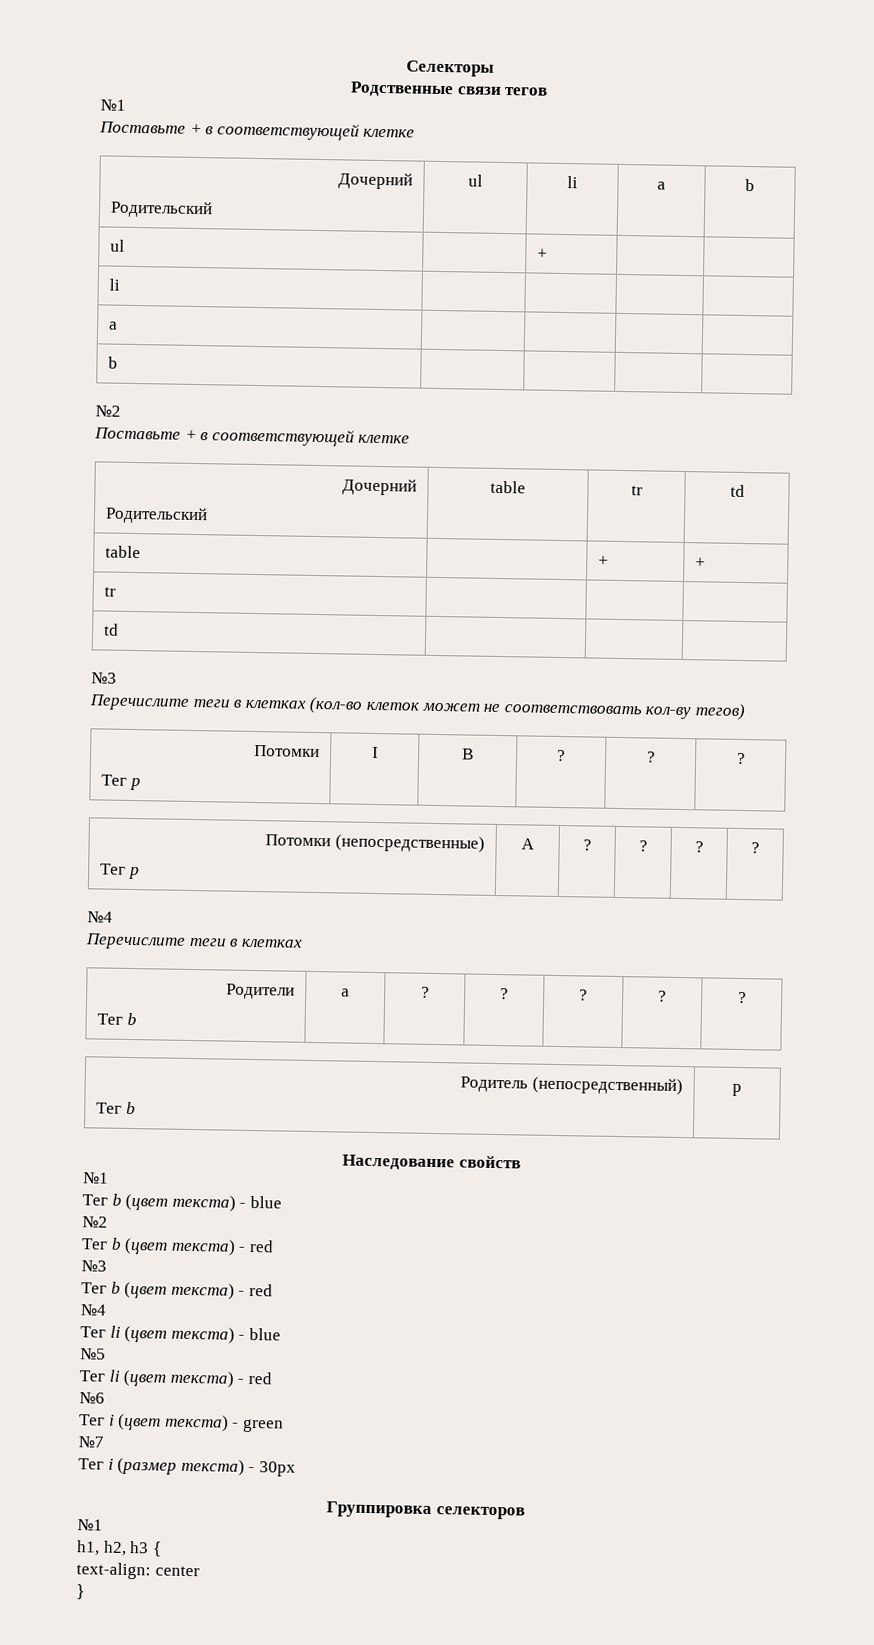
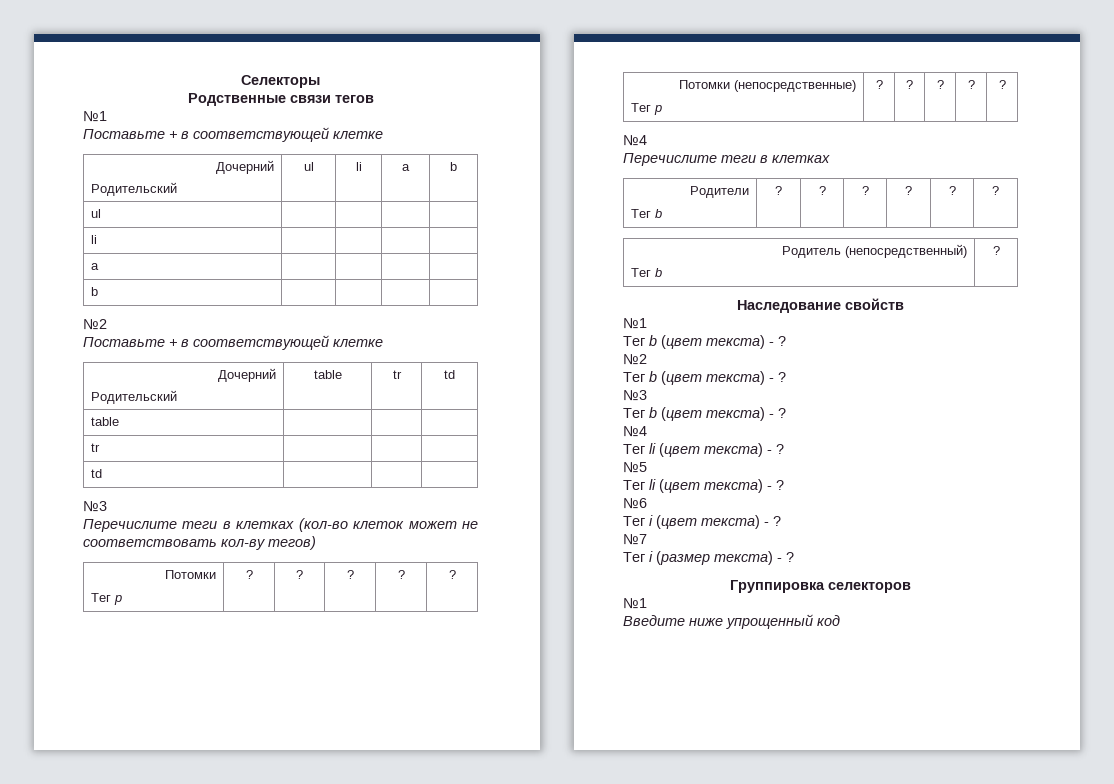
- ul | | + | |
+ ul | | | |
- table | | + | +
+ table | | |
  Перечислите теги в клетках (кол-во клеток может не соответствовать кол-ву тегов)
  Потомки
- Тег p | I | B | ? | ? | ?
+ Тег p | ? | ? | ? | ? | ?
  Потомки (непосредственные)
- Тег p | A | ? | ? | ? | ?
+ Тег p | ? | ? | ? | ? | ?
  Родители
- Тег b | a | ? | ? | ? | ? | ?
+ Тег b | ? | ? | ? | ? | ? | ?
  Родитель (непосредственный)
- Тег b | p
+ Тег b | ?
  Наследование свойств
  №1
- Тег b (цвет текста) - blue
+ Тег b (цвет текста) - ?
  №2
- Тег b (цвет текста) - red
+ Тег b (цвет текста) - ?
  №3
- Тег b (цвет текста) - red
+ Тег b (цвет текста) - ?
  №4
- Тег li (цвет текста) - blue
+ Тег li (цвет текста) - ?
  №5
- Тег li (цвет текста) - red
+ Тег li (цвет текста) - ?
- Тег i (цвет текста) - green
+ Тег i (цвет текста) - ?
- Тег i (размер текста) - 30px
+ Тег i (размер текста) - ?
- h1, h2, h3 {
- text-align: center
- }
+ Введите ниже упрощенный код

